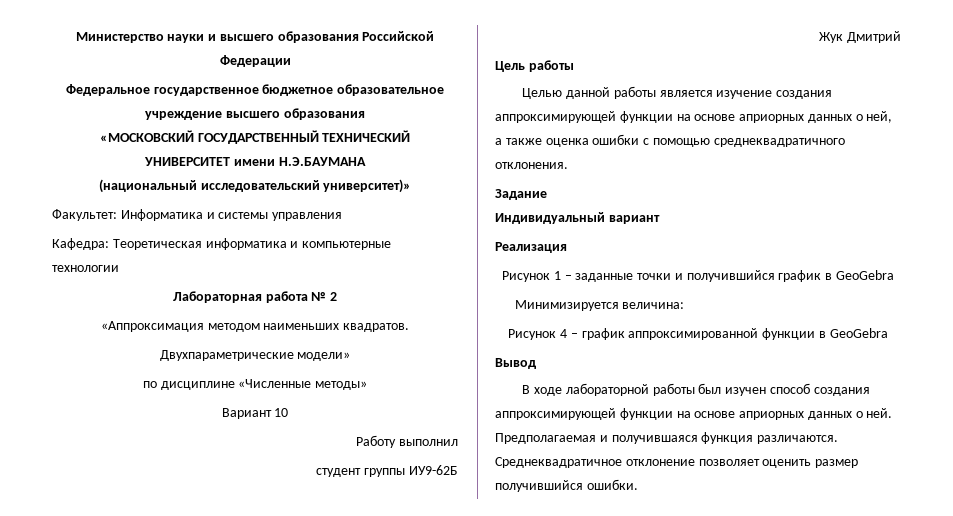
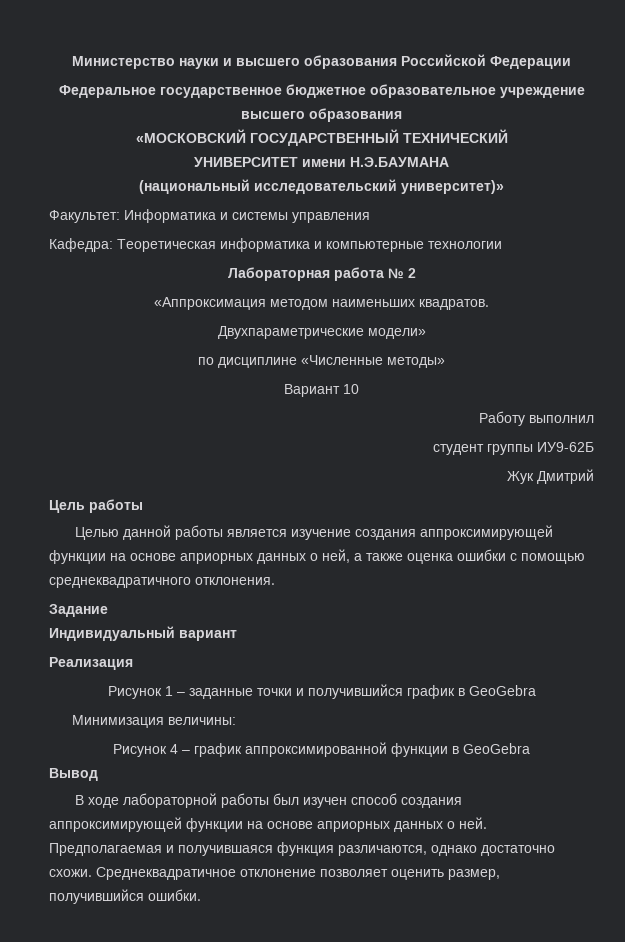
- Минимизируется величина:
+ Минимизация величины:
- Предполагаемая и получившаяся функция различаются.
+ Предполагаемая и получившаяся функция различаются, однако достаточно схожи.
- Среднеквадратичное отклонение позволяет оценить размер получившийся ошибки.
+ Среднеквадратичное отклонение позволяет оценить размер, получившийся ошибки.

